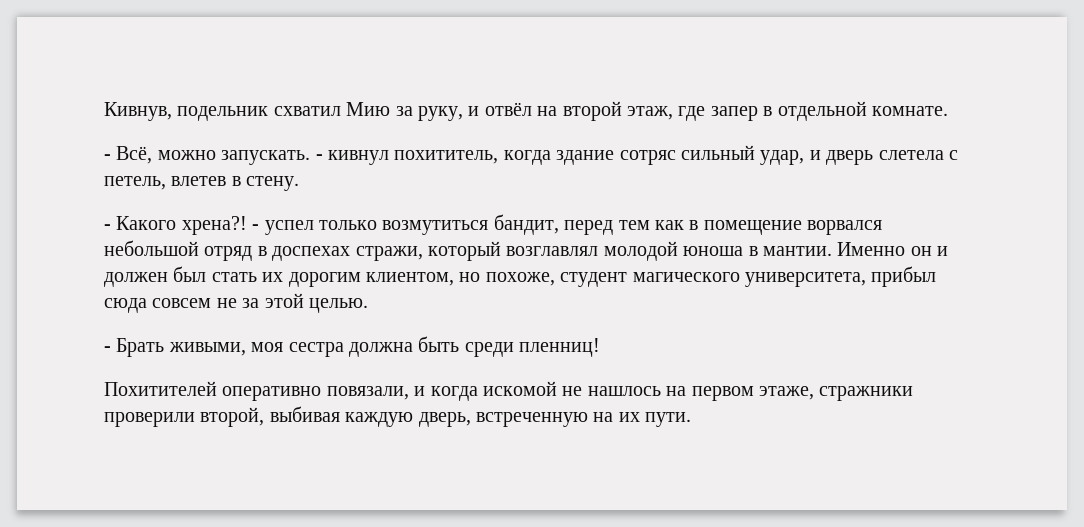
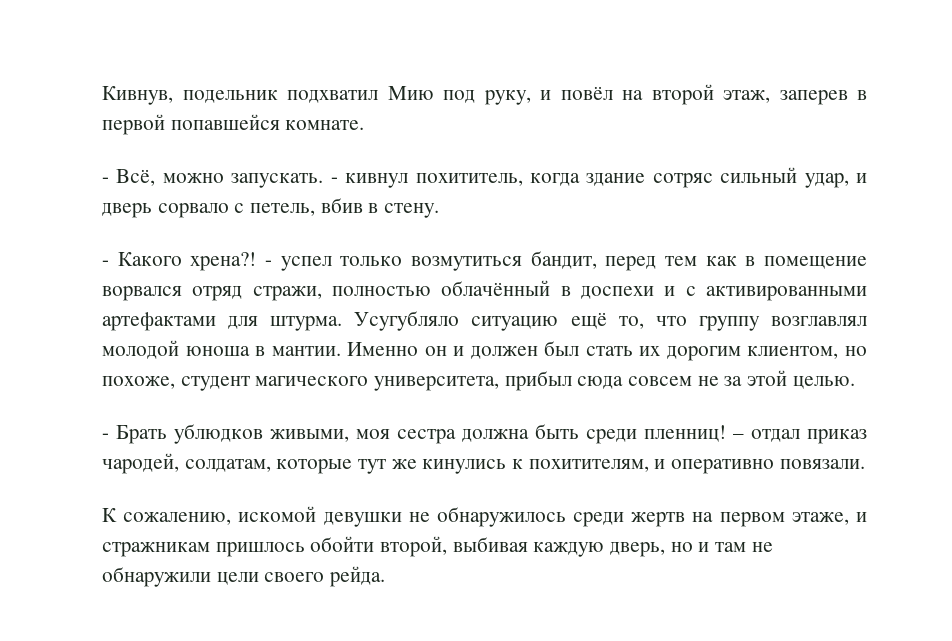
- Кивнув, подельник схватил Мию за руку, и отвёл на второй этаж, где запер в отдельной комнате.
+ Кивнув, подельник подхватил Мию под руку, и повёл на второй этаж, заперев в первой попавшейся комнате.
- - кивнул похититель, когда здание сотряс сильный удар, и дверь слетела с петель, влетев в стену.
+ - кивнул похититель, когда здание сотряс сильный удар, и дверь сорвало с петель, вбив в стену.
- - успел только возмутиться бандит, перед тем как в помещение ворвался небольшой отряд в доспехах стражи, который возглавлял молодой юноша в мантии.
+ - успел только возмутиться бандит, перед тем как в помещение ворвался отряд стражи, полностью облачённый в доспехи и с активированными артефактами для штурма. Усугубляло ситуацию ещё то, что группу возглавлял молодой юноша в мантии.
- - Брать живыми, моя сестра должна быть среди пленниц!
- Похитителей оперативно повязали, и когда искомой не нашлось на первом этаже, стражники проверили второй, выбивая каждую дверь, встреченную на их пути.
+ - Брать ублюдков живыми, моя сестра должна быть среди пленниц! – отдал приказ чародей, солдатам, которые тут же кинулись к похитителям, и оперативно повязали.
+ К сожалению, искомой девушки не обнаружилось среди жертв на первом этаже, и стражникам пришлось обойти второй, выбивая каждую дверь, но и там не обнаружили цели своего рейда.

